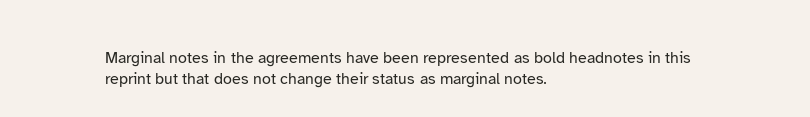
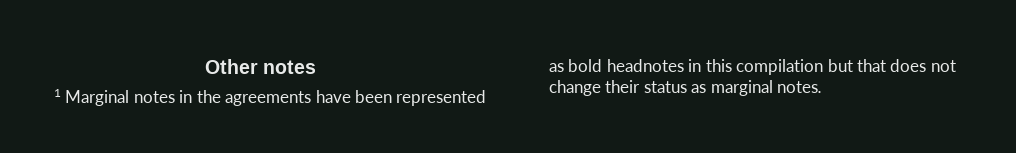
- Marginal notes in the agreements have been represented as bold headnotes in this reprint but that does not change their status as marginal notes.
+ Other notes
+ 1 Marginal notes in the agreements have been represented as bold headnotes in this compilation but that does not change their status as marginal notes.

